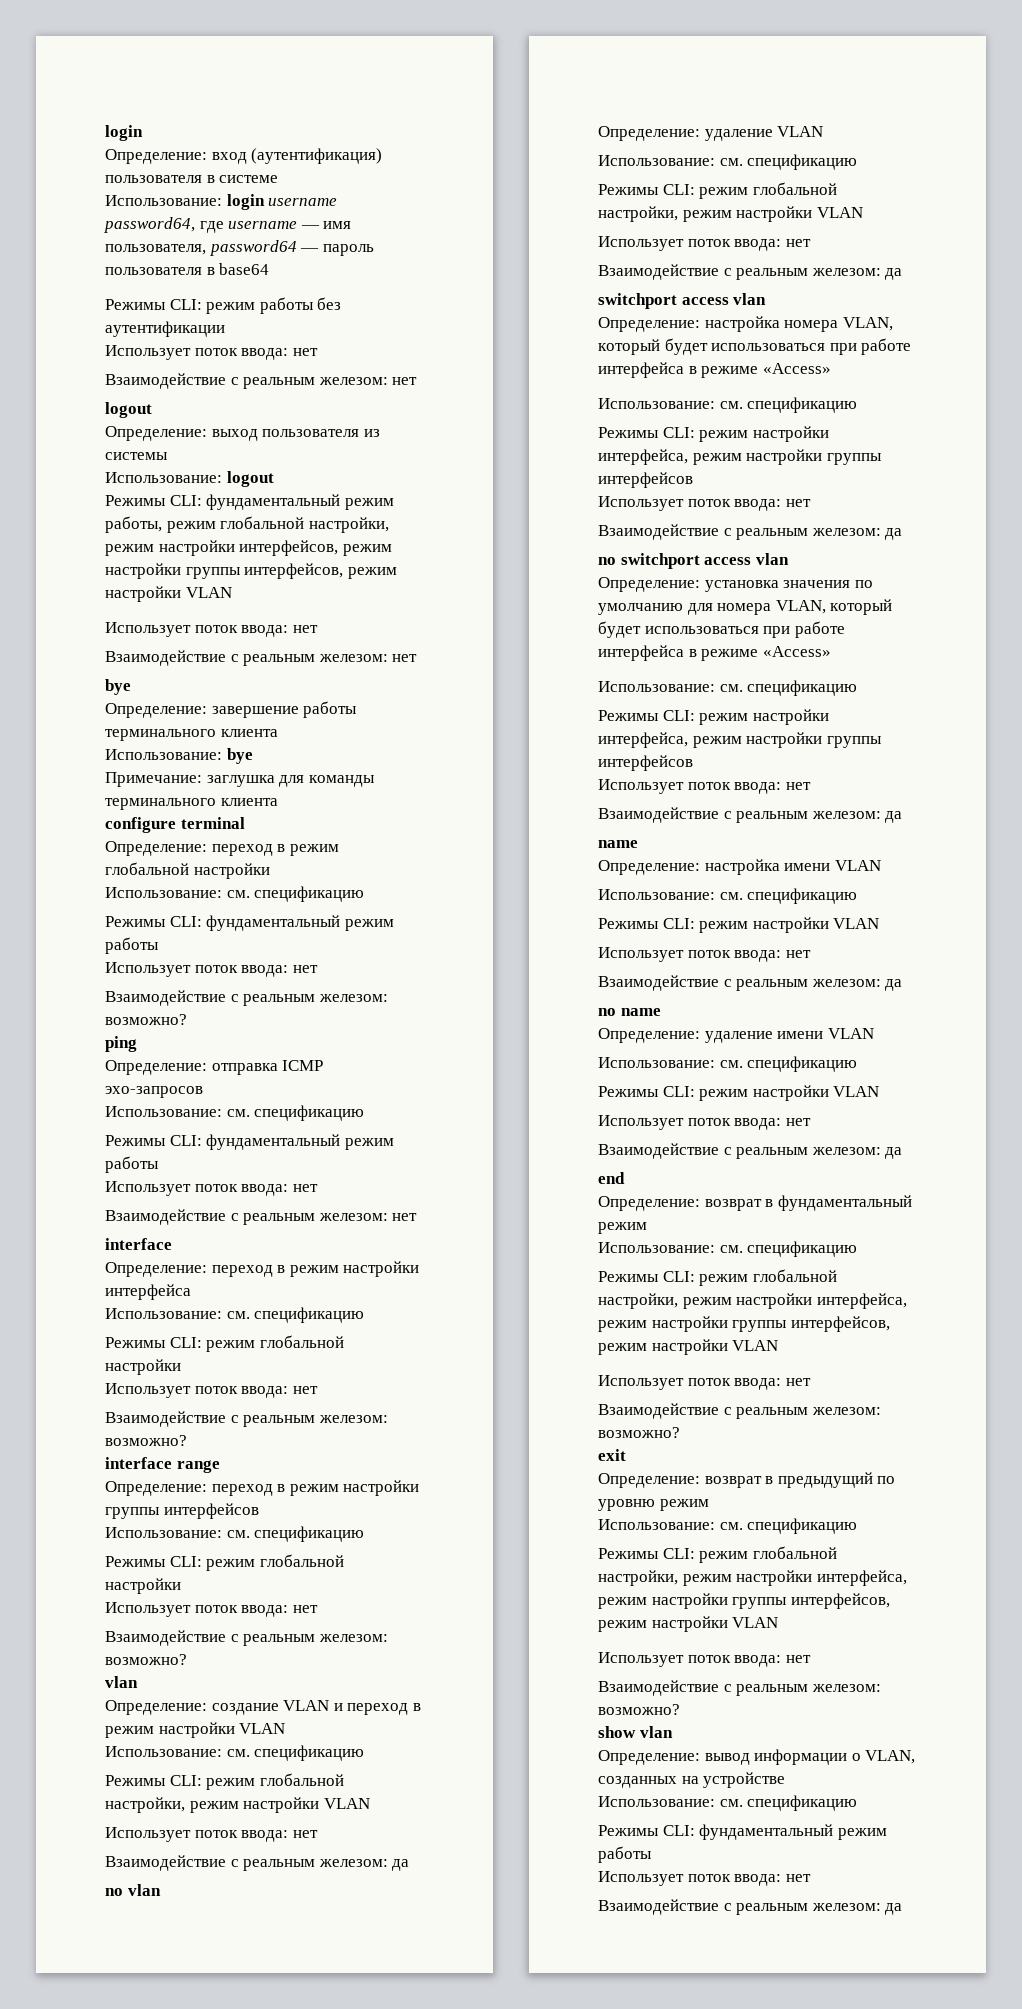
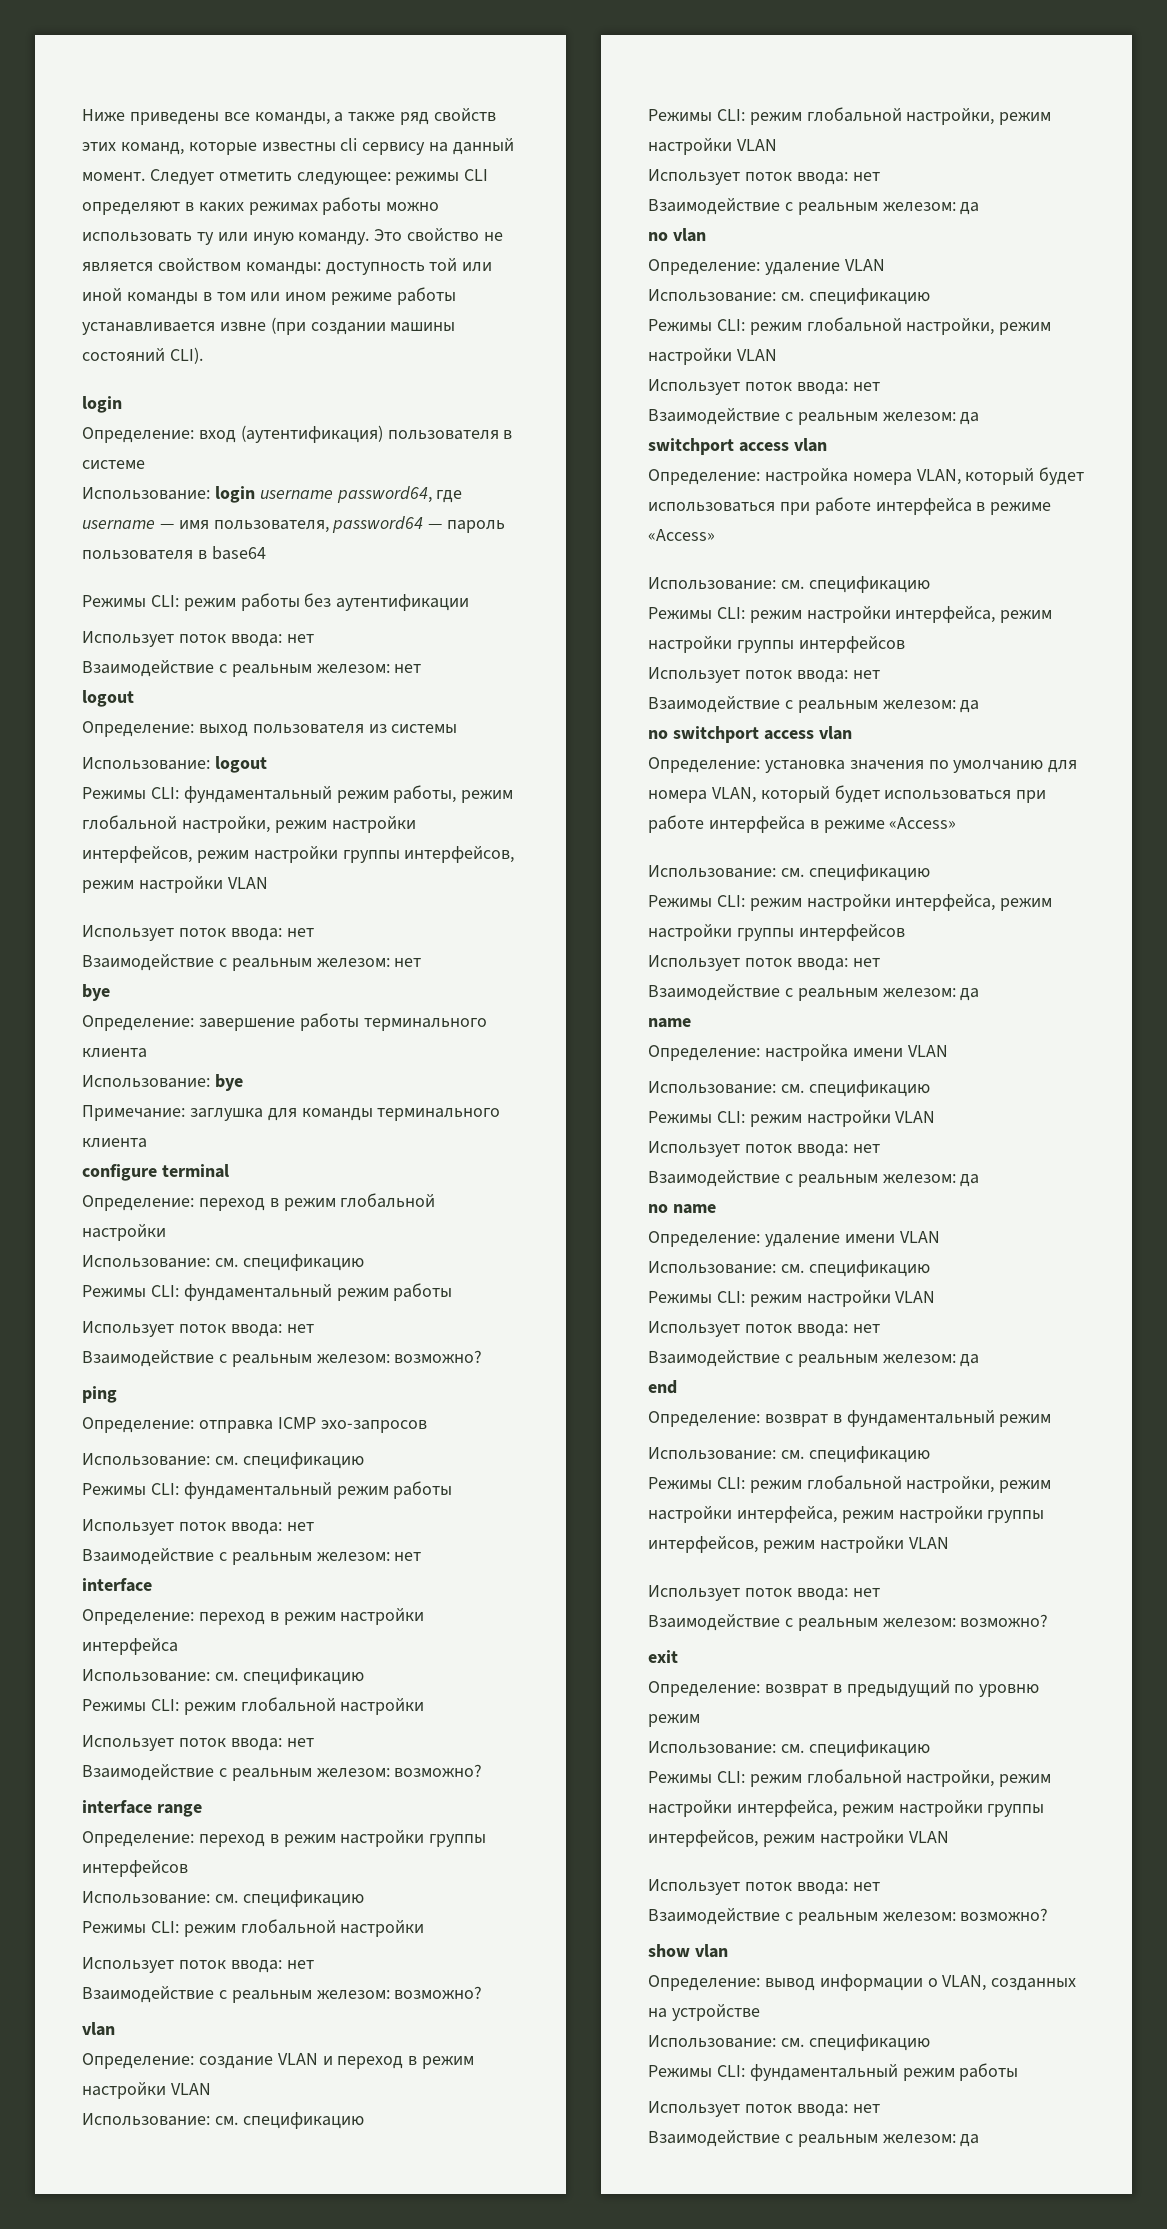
+ Ниже приведены все команды, а также ряд свойств этих команд, которые известны cli сервису на данный момент. Следует отметить следующее: режимы CLI определяют в каких режимах работы можно использовать ту или иную команду. Это свойство не является свойством команды: доступность той или иной команды в том или ином режиме работы устанавливается извне (при создании машины состояний CLI).

